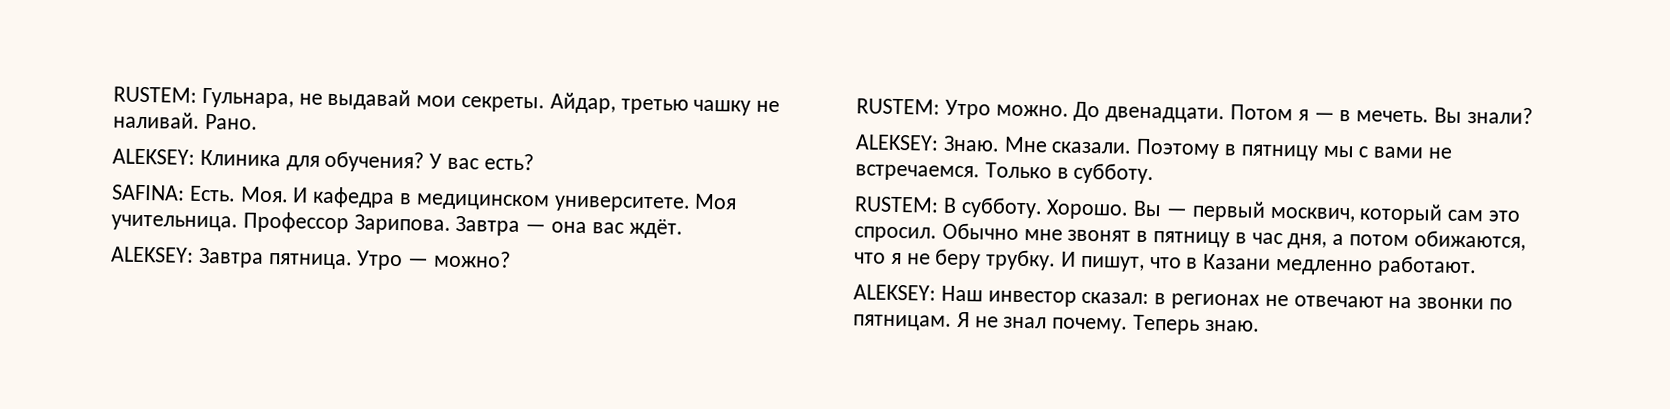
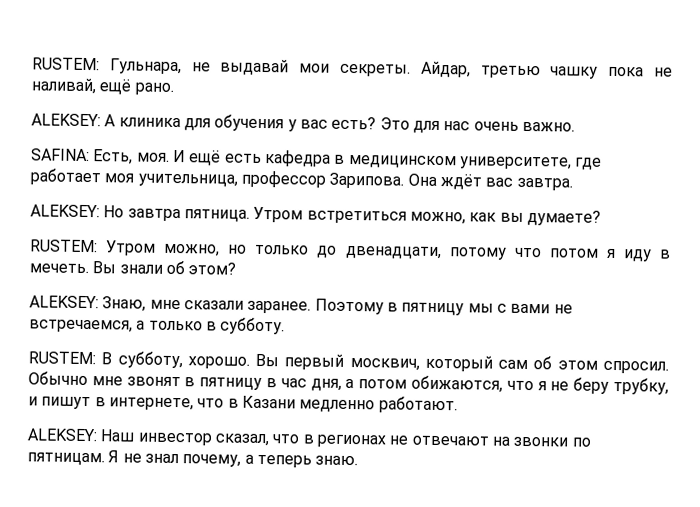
- Айдар, третью чашку не наливай. Рано.
- ALEKSEY: Клиника для обучения? У вас есть?
- SAFINA: Есть. Моя. И кафедра в медицинском университете. Моя учительница. Профессор Зарипова. Завтра — она вас ждёт.
- ALEKSEY: Завтра пятница. Утро — можно?
- RUSTEM: Утро можно. До двенадцати. Потом я — в мечеть. Вы знали?
- ALEKSEY: Знаю. Мне сказали.
+ Айдар, третью чашку пока не наливай, ещё рано.
+ ALEKSEY: А клиника для обучения у вас есть? Это для нас очень важно.
+ SAFINA: Есть, моя. И ещё есть кафедра в медицинском университете, где работает моя учительница, профессор Зарипова. Она ждёт вас завтра.
+ ALEKSEY: Но завтра пятница. Утром встретиться можно, как вы думаете?
+ RUSTEM: Утром можно, но только до двенадцати, потому что потом я иду в мечеть. Вы знали об этом?
+ ALEKSEY: Знаю, мне сказали заранее.
- Поэтому в пятницу мы с вами не встречаемся. Только в субботу.
+ Поэтому в пятницу мы с вами не встречаемся, а только в субботу.
- RUSTEM: В субботу. Хорошо. Вы — первый москвич, который сам это спросил.
+ RUSTEM: В субботу, хорошо. Вы первый москвич, который сам об этом спросил.
- Обычно мне звонят в пятницу в час дня, а потом обижаются, что я не беру трубку. И пишут, что в Казани медленно работают.
+ Обычно мне звонят в пятницу в час дня, а потом обижаются, что я не беру трубку, и пишут в интернете, что в Казани медленно работают.
- ALEKSEY: Наш инвестор сказал: в регионах не отвечают на звонки по пятницам.
+ ALEKSEY: Наш инвестор сказал, что в регионах не отвечают на звонки по пятницам.
- Я не знал почему. Теперь знаю.
+ Я не знал почему, а теперь знаю.

